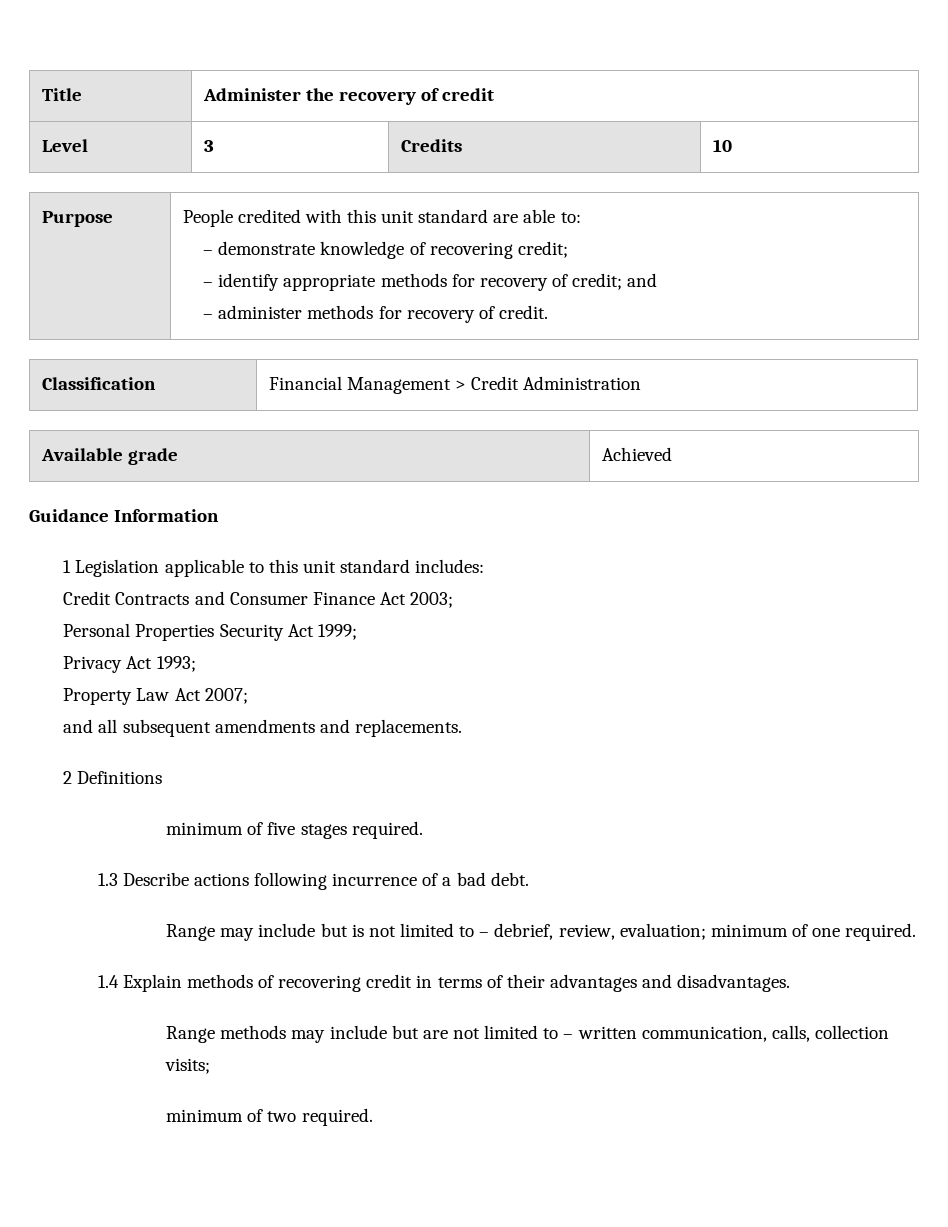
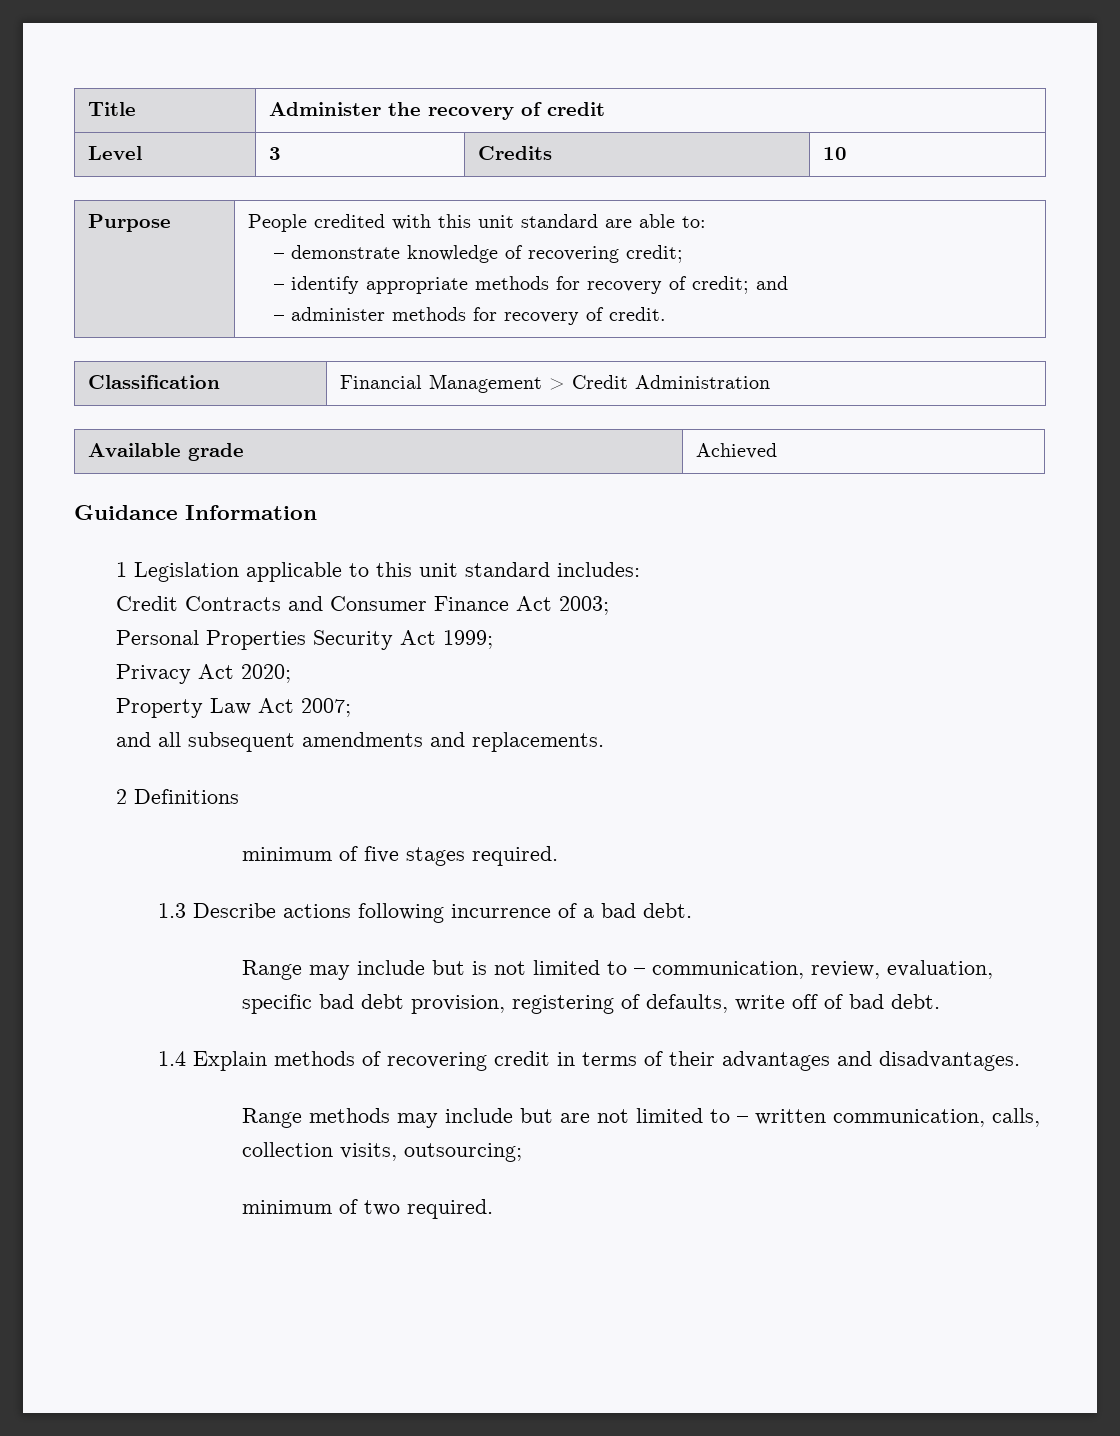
- Privacy Act 1993;
+ Privacy Act 2020;
- Range may include but is not limited to – debrief, review, evaluation; minimum of one required.
+ Range may include but is not limited to – communication, review, evaluation, specific bad debt provision, registering of defaults, write off of bad debt.
- Range methods may include but are not limited to – written communication, calls, collection visits;
+ Range methods may include but are not limited to – written communication, calls, collection visits, outsourcing;

